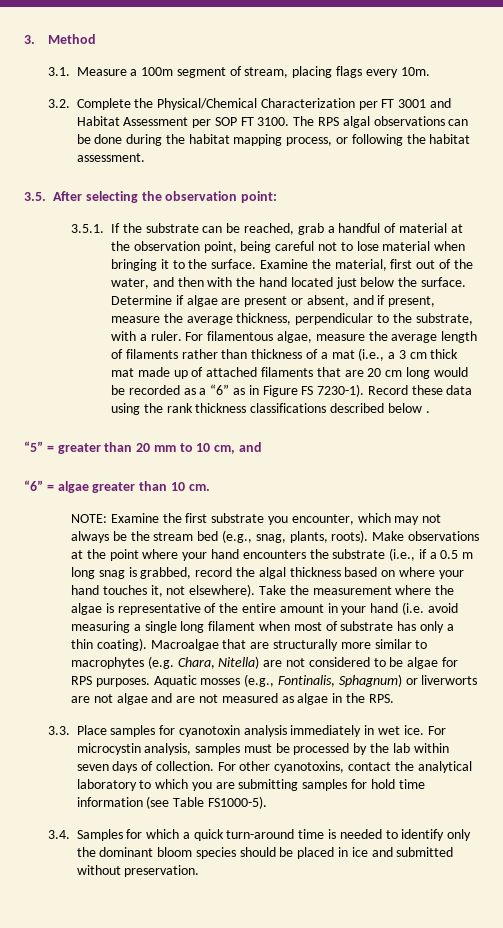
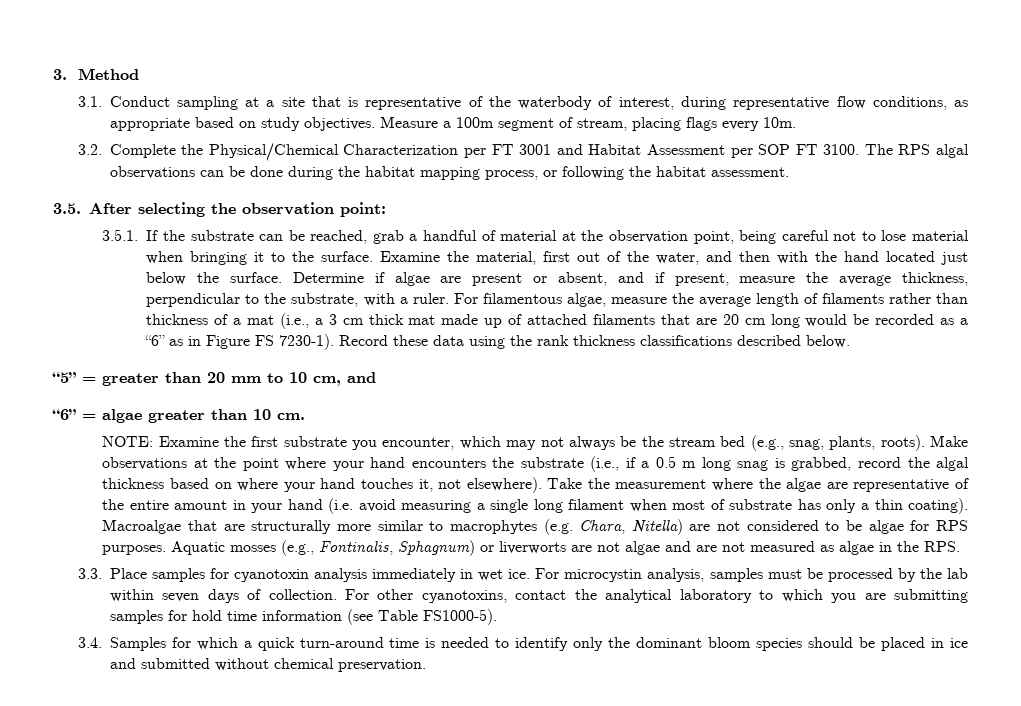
- 3.1. Measure a 100m segment of stream, placing flags every 10m.
+ 3.1. Conduct sampling at a site that is representative of the waterbody of interest, during representative flow conditions, as appropriate based on study objectives. Measure a 100m segment of stream, placing flags every 10m.
- Record these data using the rank thickness classifications described below .
+ Record these data using the rank thickness classifications described below.
- Take the measurement where the algae is representative of the entire amount in your hand (i.e. avoid measuring a single long filament when most of substrate has only a thin coating).
+ Take the measurement where the algae are representative of the entire amount in your hand (i.e. avoid measuring a single long filament when most of substrate has only a thin coating).
- 3.4. Samples for which a quick turn-around time is needed to identify only the dominant bloom species should be placed in ice and submitted without preservation.
+ 3.4. Samples for which a quick turn-around time is needed to identify only the dominant bloom species should be placed in ice and submitted without chemical preservation.

